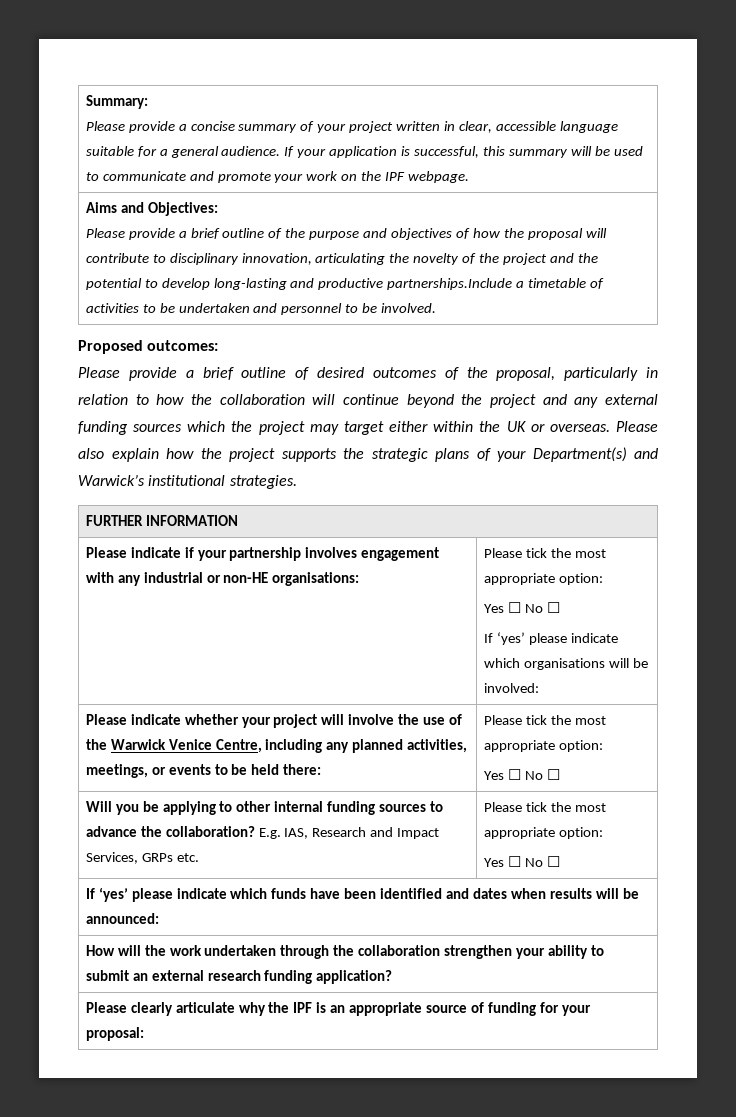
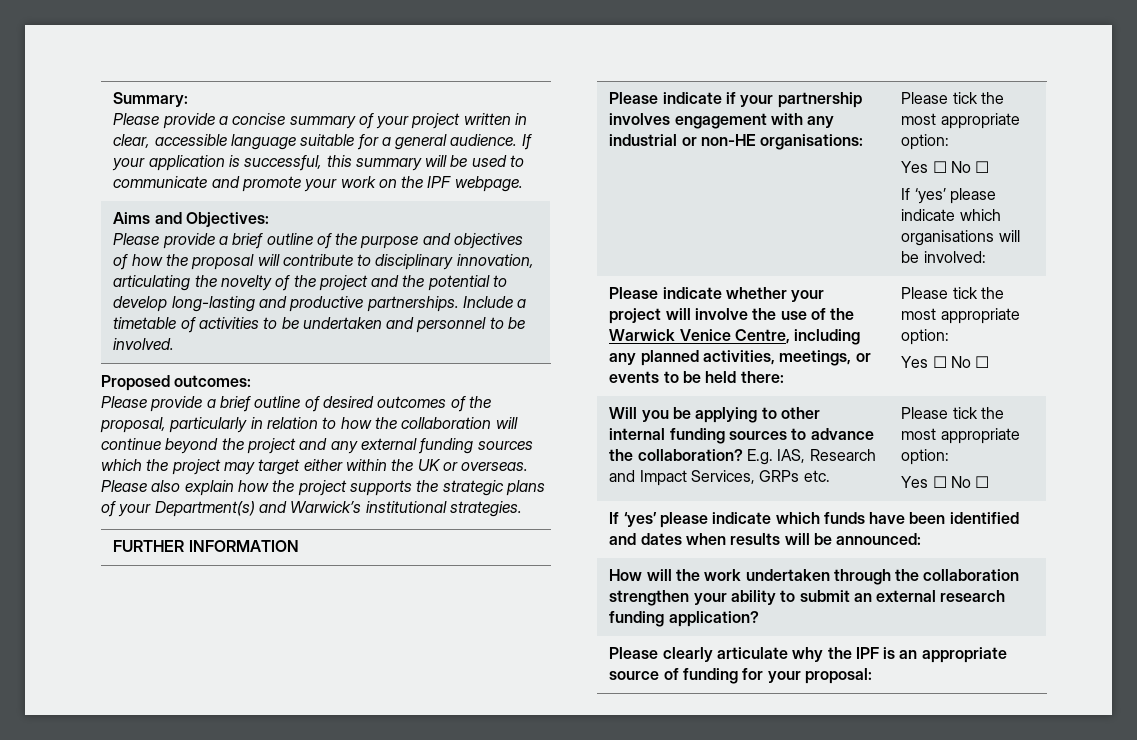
- Please provide a brief outline of the purpose and objectives of how the proposal will contribute to disciplinary innovation, articulating the novelty of the project and the potential to develop long-lasting and productive partnerships.Include a timetable of activities to be undertaken and personnel to be involved.
+ Please provide a brief outline of the purpose and objectives of how the proposal will contribute to disciplinary innovation, articulating the novelty of the project and the potential to develop long-lasting and productive partnerships. Include a timetable of activities to be undertaken and personnel to be involved.

